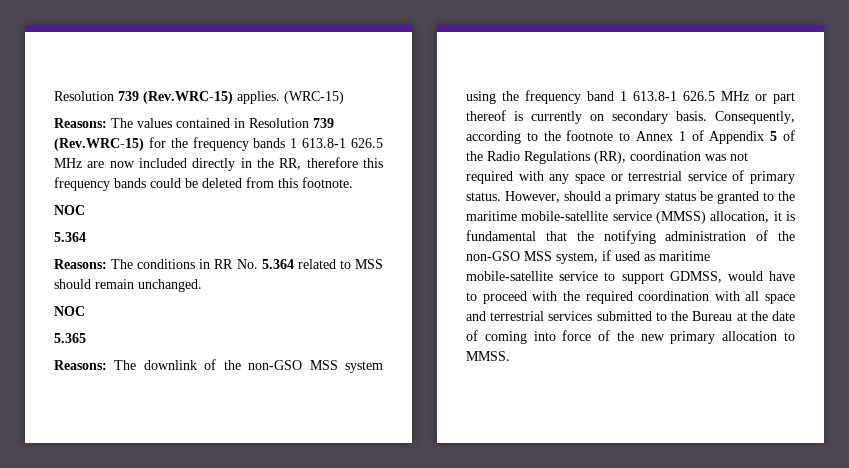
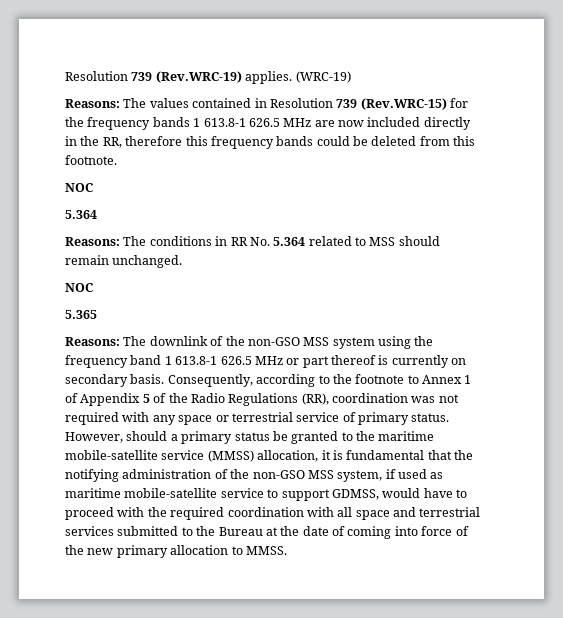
- Resolution 739 (Rev.WRC-15) applies. (WRC-15)
+ Resolution 739 (Rev.WRC-19) applies. (WRC-19)

